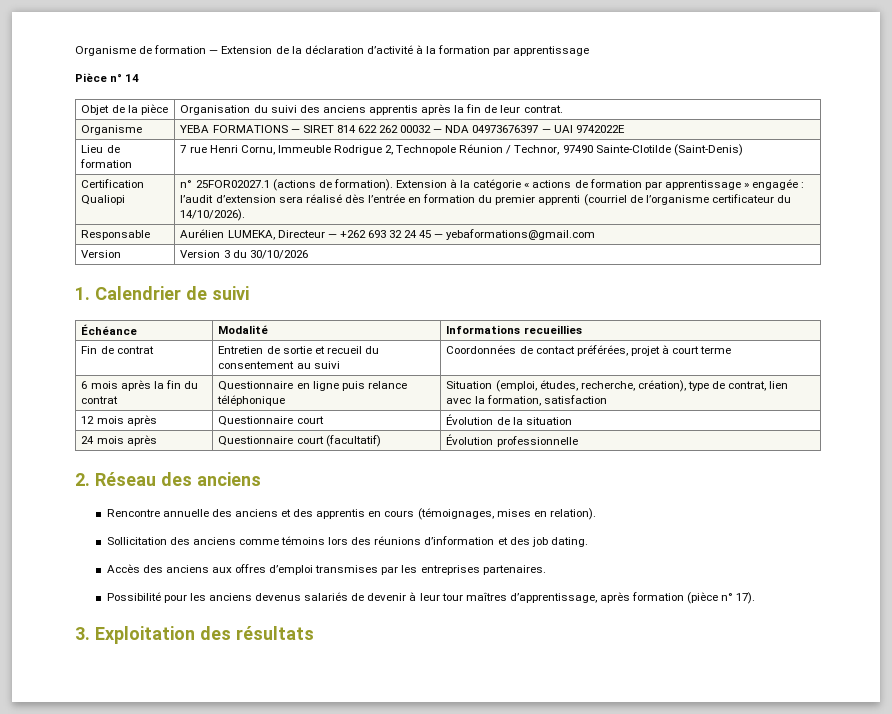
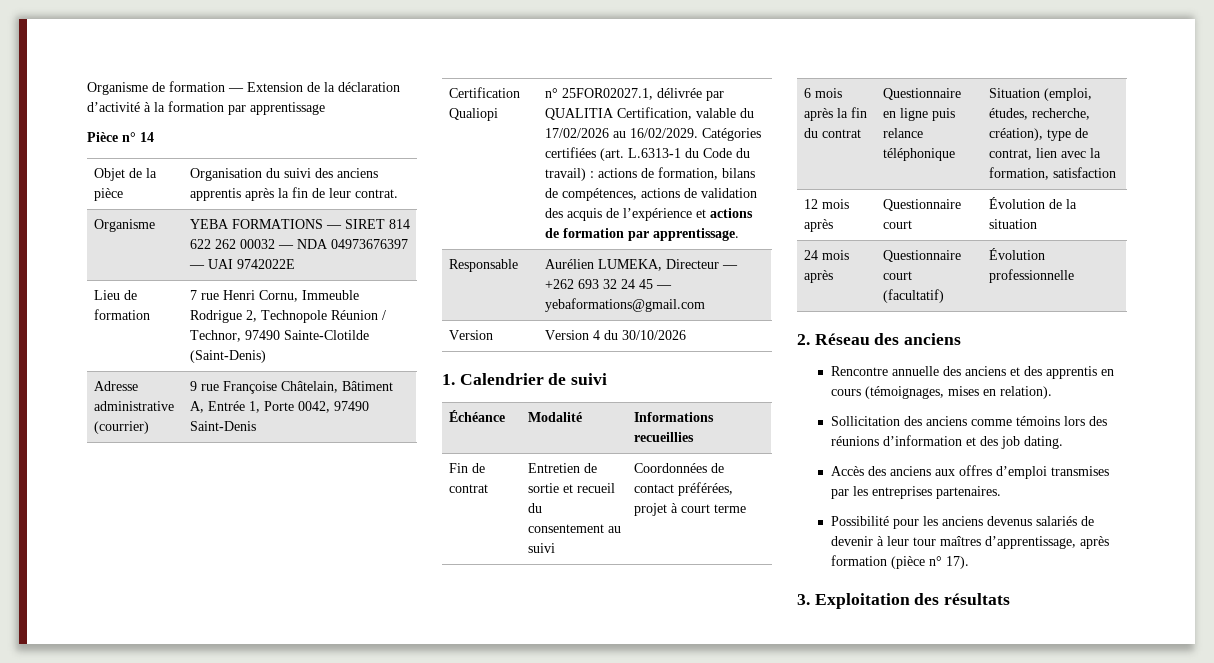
- Certification Qualiopi | n° 25FOR02027.1 (actions de formation). Extension à la catégorie « actions de formation par apprentissage » engagée : l’audit d’extension sera réalisé dès l’entrée en formation du premier apprenti (courriel de l’organisme certificateur du 14/10/2026).
+ Adresse administrative (courrier) | 9 rue Françoise Châtelain, Bâtiment A, Entrée 1, Porte 0042, 97490 Saint-Denis
+ Certification Qualiopi | n° 25FOR02027.1, délivrée par QUALITIA Certification, valable du 17/02/2026 au 16/02/2029. Catégories certifiées (art. L.6313-1 du Code du travail) : actions de formation, bilans de compétences, actions de validation des acquis de l’expérience et actions de formation par apprentissage.
- Version | Version 3 du 30/10/2026
+ Version | Version 4 du 30/10/2026

